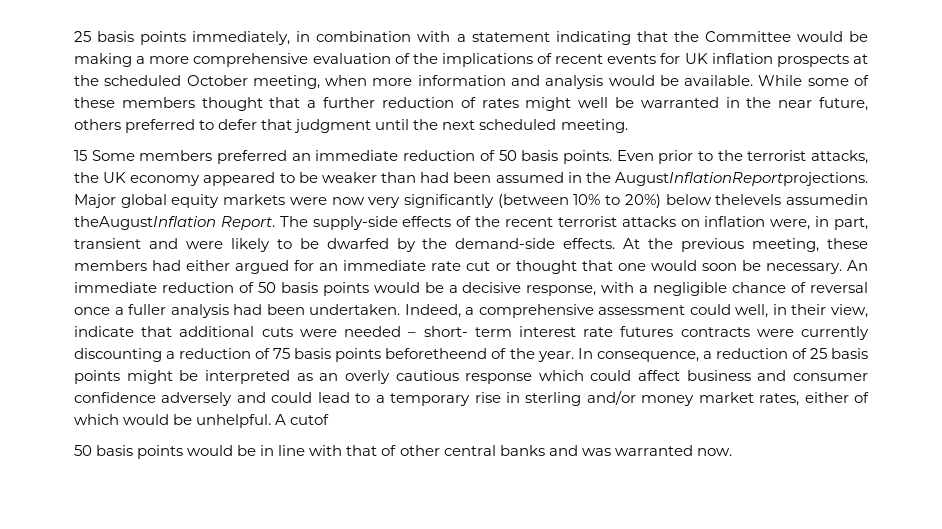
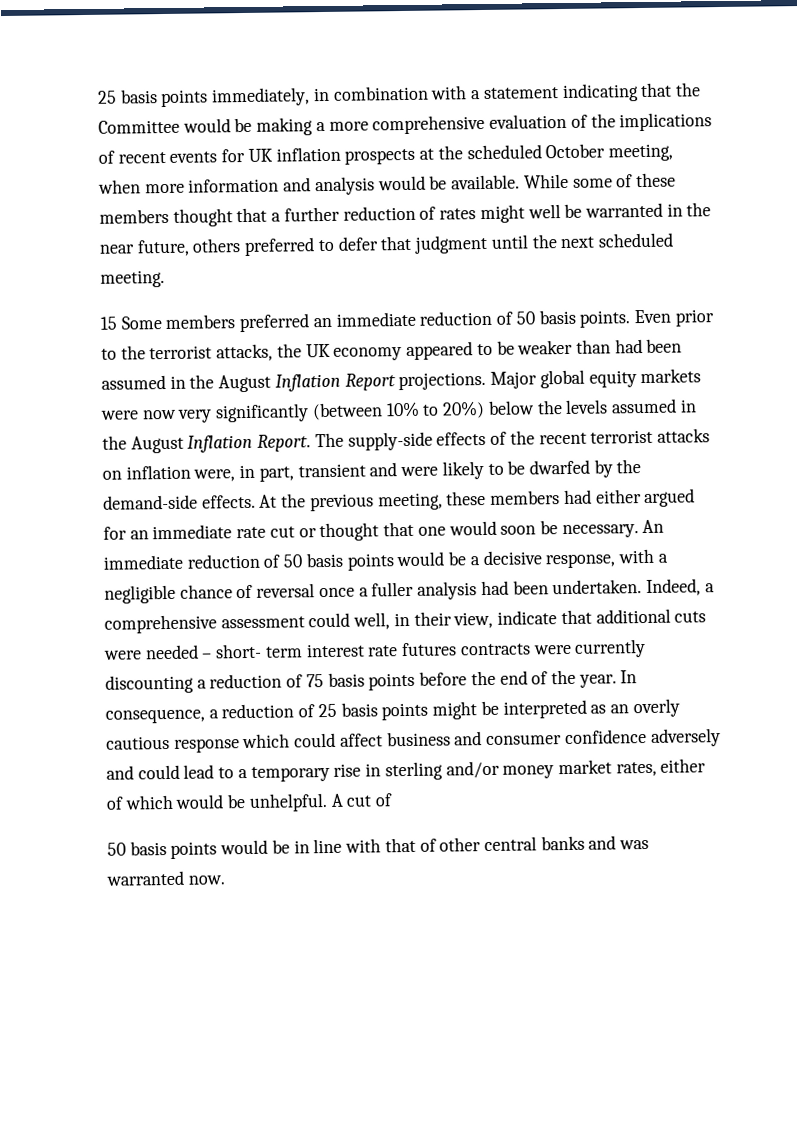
- Even prior to the terrorist attacks, the UK economy appeared to be weaker than had been assumed in the AugustInflationReportprojections.
+ Even prior to the terrorist attacks, the UK economy appeared to be weaker than had been assumed in the August Inflation Report projections.
- Major global equity markets were now very significantly (between 10% to 20%) below thelevels assumedin theAugustInflation Report.
+ Major global equity markets were now very significantly (between 10% to 20%) below the levels assumed in the August Inflation Report.
- Indeed, a comprehensive assessment could well, in their view, indicate that additional cuts were needed – short- term interest rate futures contracts were currently discounting a reduction of 75 basis points beforetheend of the year.
+ Indeed, a comprehensive assessment could well, in their view, indicate that additional cuts were needed – short- term interest rate futures contracts were currently discounting a reduction of 75 basis points before the end of the year.
- A cutof
+ A cut of

